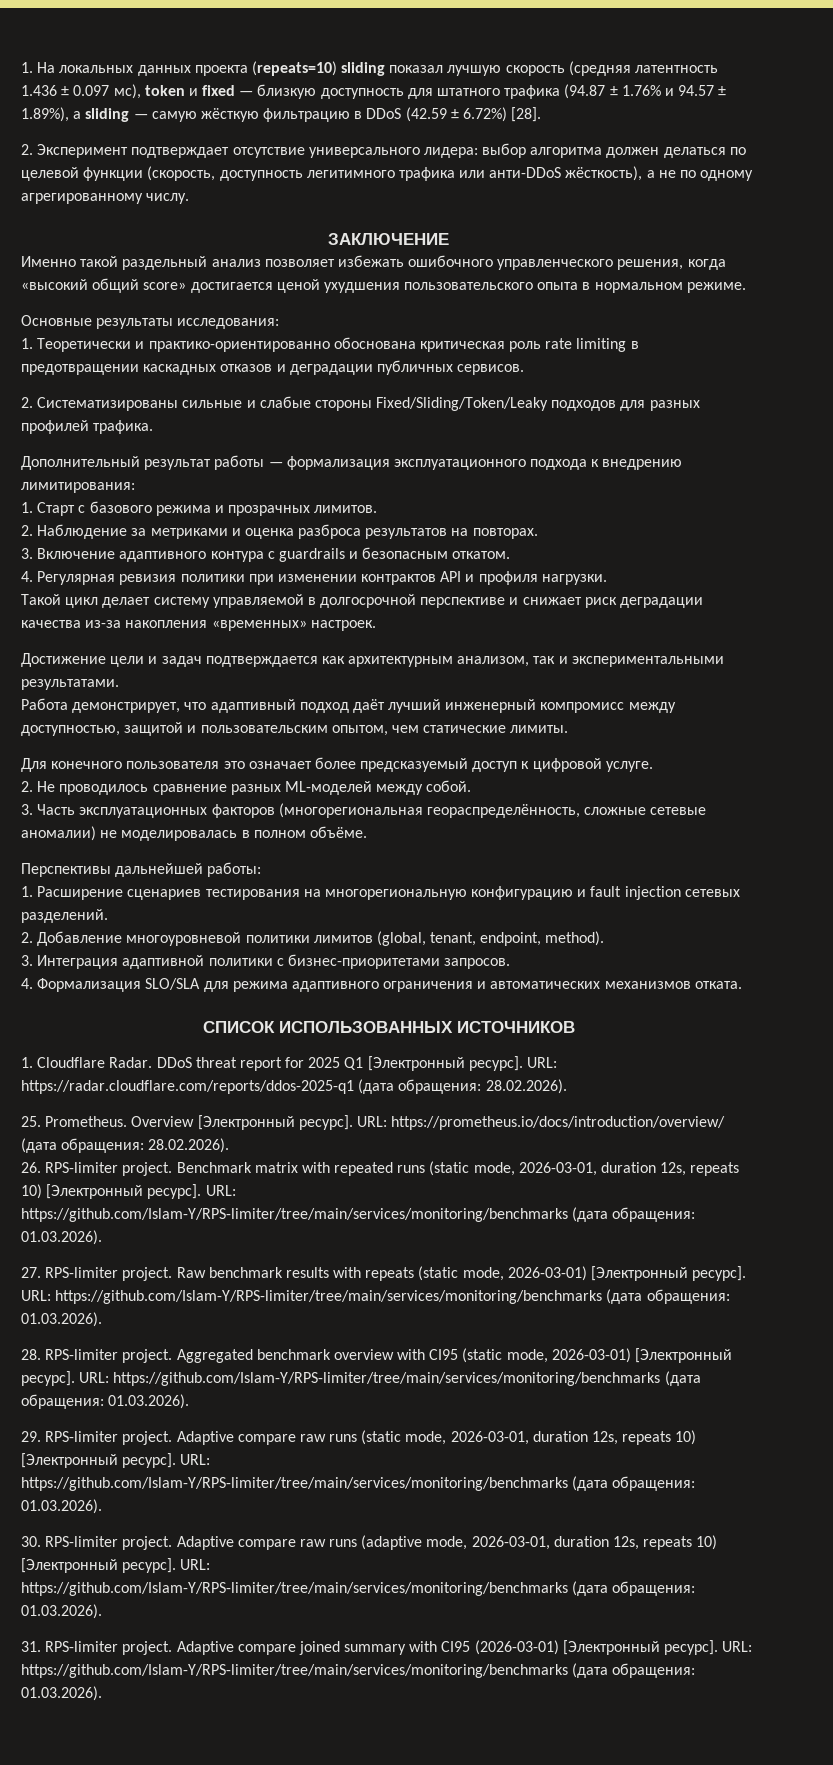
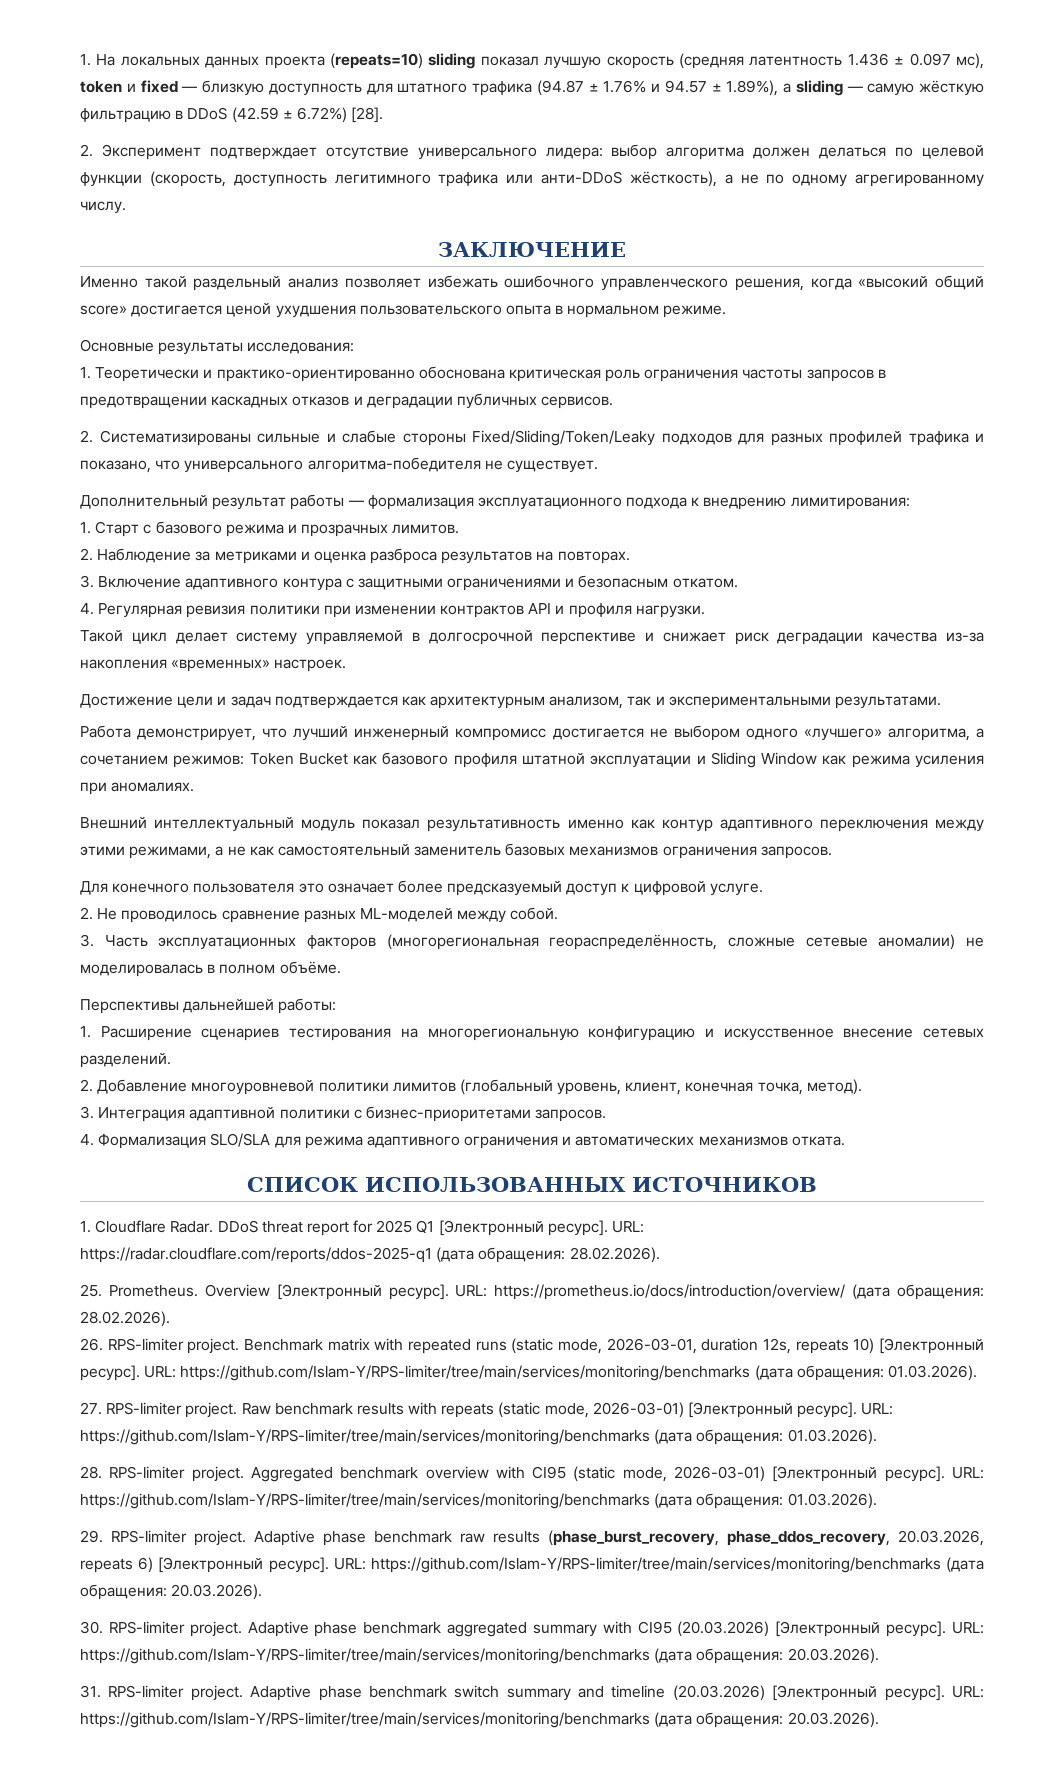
- 1. Теоретически и практико-ориентированно обоснована критическая роль rate limiting в предотвращении каскадных отказов и деградации публичных сервисов.
+ 1. Теоретически и практико-ориентированно обоснована критическая роль ограничения частоты запросов в предотвращении каскадных отказов и деградации публичных сервисов.
- 2. Систематизированы сильные и слабые стороны Fixed/Sliding/Token/Leaky подходов для разных профилей трафика.
+ 2. Систематизированы сильные и слабые стороны Fixed/Sliding/Token/Leaky подходов для разных профилей трафика и показано, что универсального алгоритма-победителя не существует.
- 3. Включение адаптивного контура с guardrails и безопасным откатом.
+ 3. Включение адаптивного контура с защитными ограничениями и безопасным откатом.
- Работа демонстрирует, что адаптивный подход даёт лучший инженерный компромисс между доступностью, защитой и пользовательским опытом, чем статические лимиты.
+ Работа демонстрирует, что лучший инженерный компромисс достигается не выбором одного «лучшего» алгоритма, а сочетанием режимов: Token Bucket как базового профиля штатной эксплуатации и Sliding Window как режима усиления при аномалиях.
+ Внешний интеллектуальный модуль показал результативность именно как контур адаптивного переключения между этими режимами, а не как самостоятельный заменитель базовых механизмов ограничения запросов.
- 1. Расширение сценариев тестирования на многорегиональную конфигурацию и fault injection сетевых разделений.
+ 1. Расширение сценариев тестирования на многорегиональную конфигурацию и искусственное внесение сетевых разделений.
- 2. Добавление многоуровневой политики лимитов (global, tenant, endpoint, method).
+ 2. Добавление многоуровневой политики лимитов (глобальный уровень, клиент, конечная точка, метод).
- Adaptive compare raw runs (static mode, 2026-03-01, duration 12s, repeats 10) [Электронный ресурс]. URL: https://github.com/Islam-Y/RPS-limiter/tree/main/services/monitoring/benchmarks (дата обращения: 01.03.2026).
+ Adaptive phase benchmark raw results (phase_burst_recovery, phase_ddos_recovery, 20.03.2026, repeats 6) [Электронный ресурс]. URL: https://github.com/Islam-Y/RPS-limiter/tree/main/services/monitoring/benchmarks (дата обращения: 20.03.2026).
- Adaptive compare raw runs (adaptive mode, 2026-03-01, duration 12s, repeats 10) [Электронный ресурс]. URL: https://github.com/Islam-Y/RPS-limiter/tree/main/services/monitoring/benchmarks (дата обращения: 01.03.2026).
+ Adaptive phase benchmark aggregated summary with CI95 (20.03.2026) [Электронный ресурс]. URL: https://github.com/Islam-Y/RPS-limiter/tree/main/services/monitoring/benchmarks (дата обращения: 20.03.2026).
- Adaptive compare joined summary with CI95 (2026-03-01) [Электронный ресурс]. URL: https://github.com/Islam-Y/RPS-limiter/tree/main/services/monitoring/benchmarks (дата обращения: 01.03.2026).
+ Adaptive phase benchmark switch summary and timeline (20.03.2026) [Электронный ресурс]. URL: https://github.com/Islam-Y/RPS-limiter/tree/main/services/monitoring/benchmarks (дата обращения: 20.03.2026).

